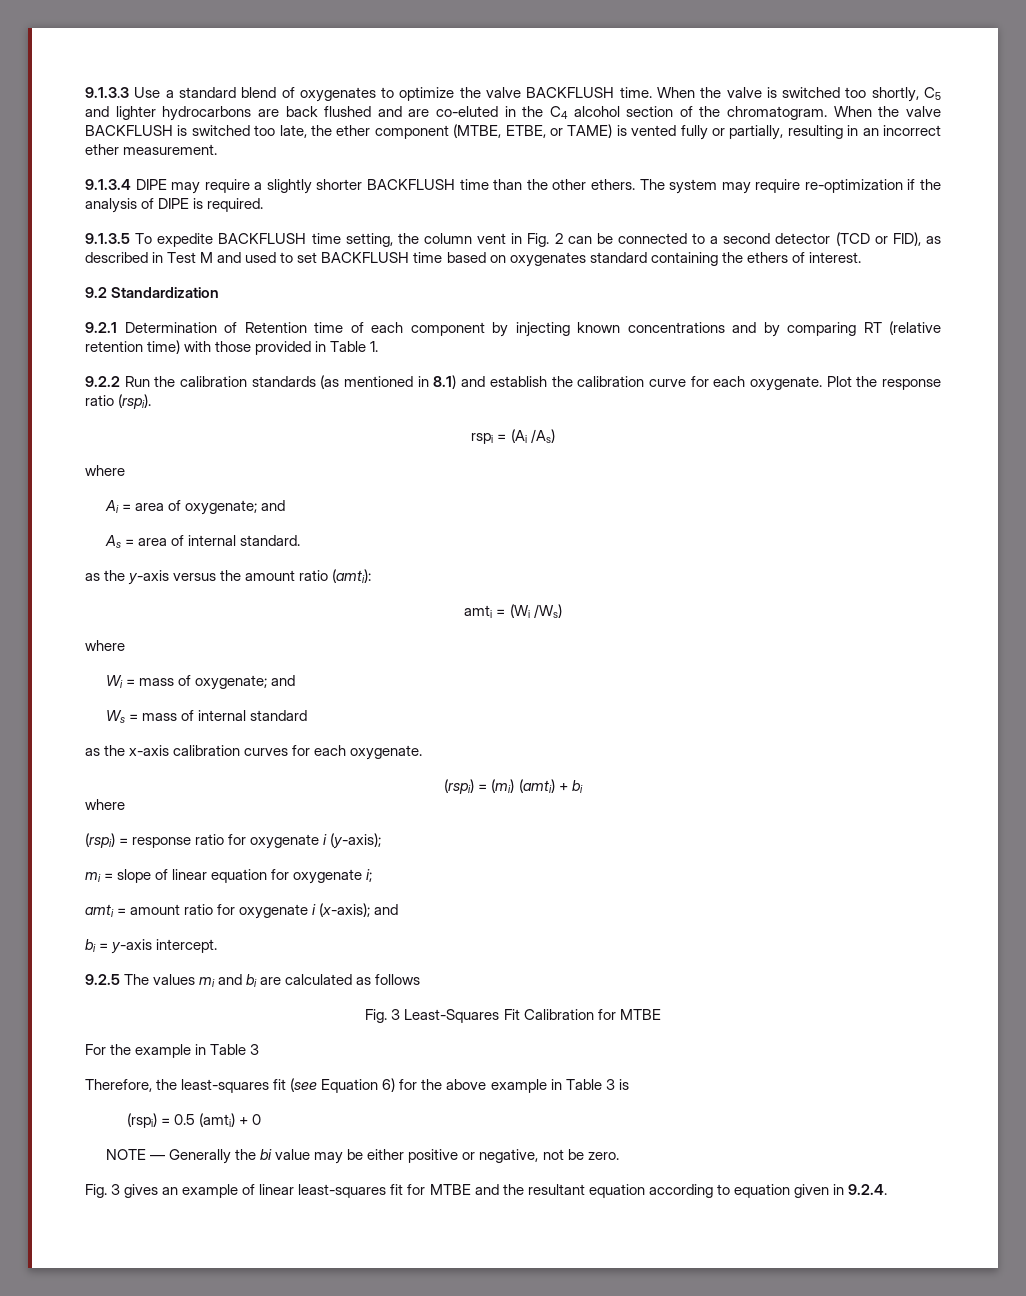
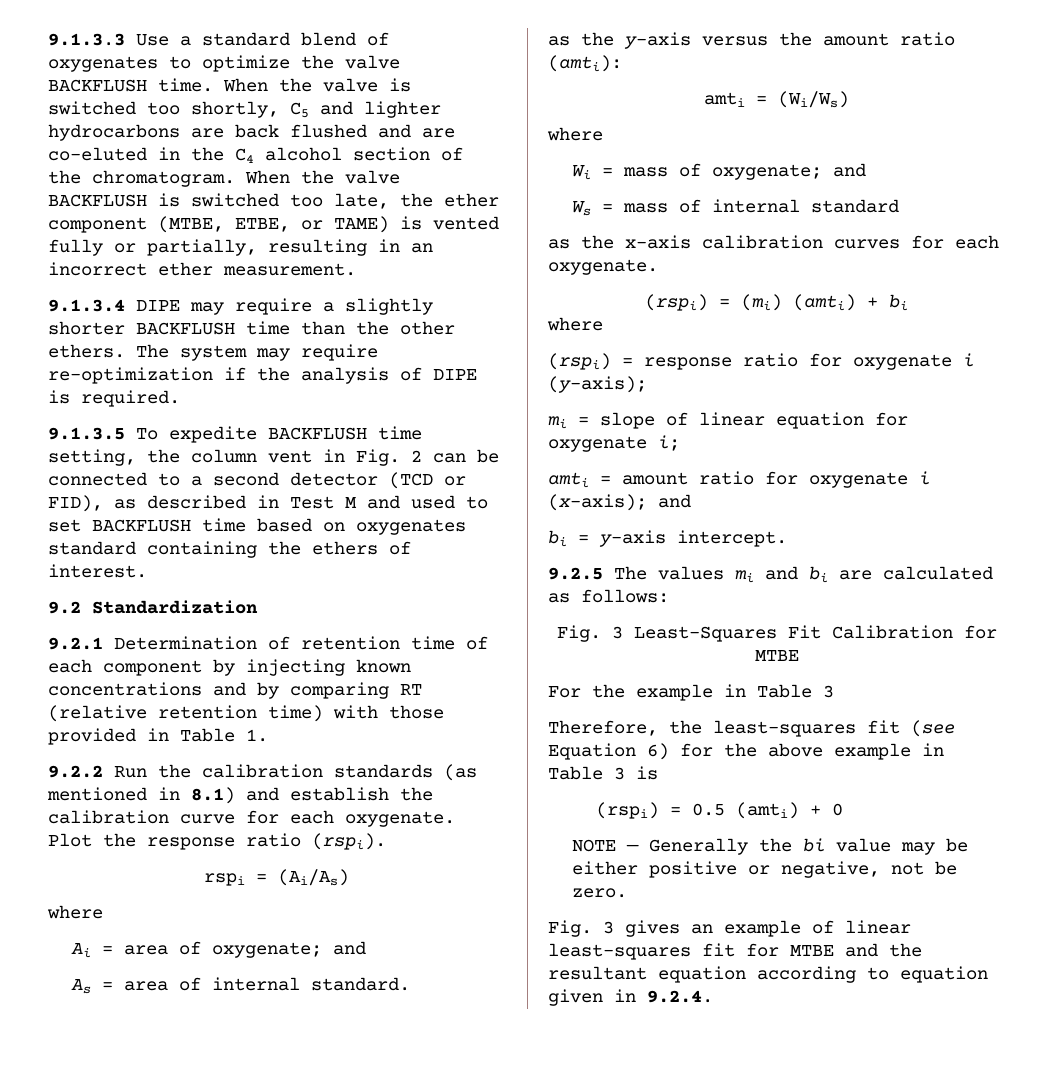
- 9.2.1 Determination of Retention time of each component by injecting known concentrations and by comparing RT (relative retention time) with those provided in Table 1.
+ 9.2.1 Determination of retention time of each component by injecting known concentrations and by comparing RT (relative retention time) with those provided in Table 1.
- rspi = (Ai /As)
+ rspi = (Ai/As)
- amti = (Wi /Ws)
+ amti = (Wi/Ws)
- 9.2.5 The values mi and bi are calculated as follows
+ 9.2.5 The values mi and bi are calculated as follows:

